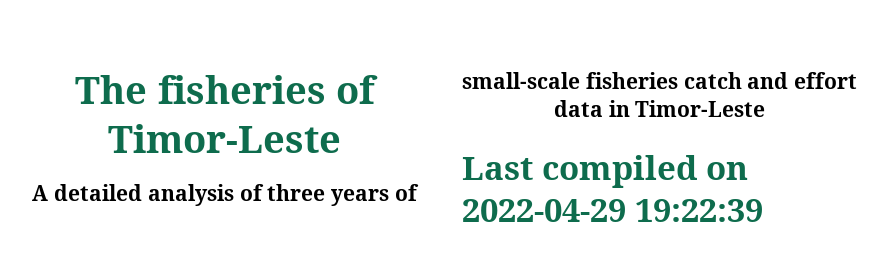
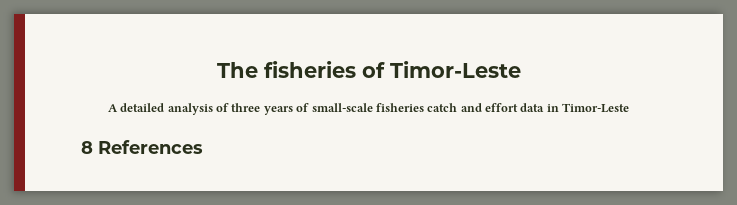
- Last compiled on 2022-04-29 19:22:39
+ 8 References

